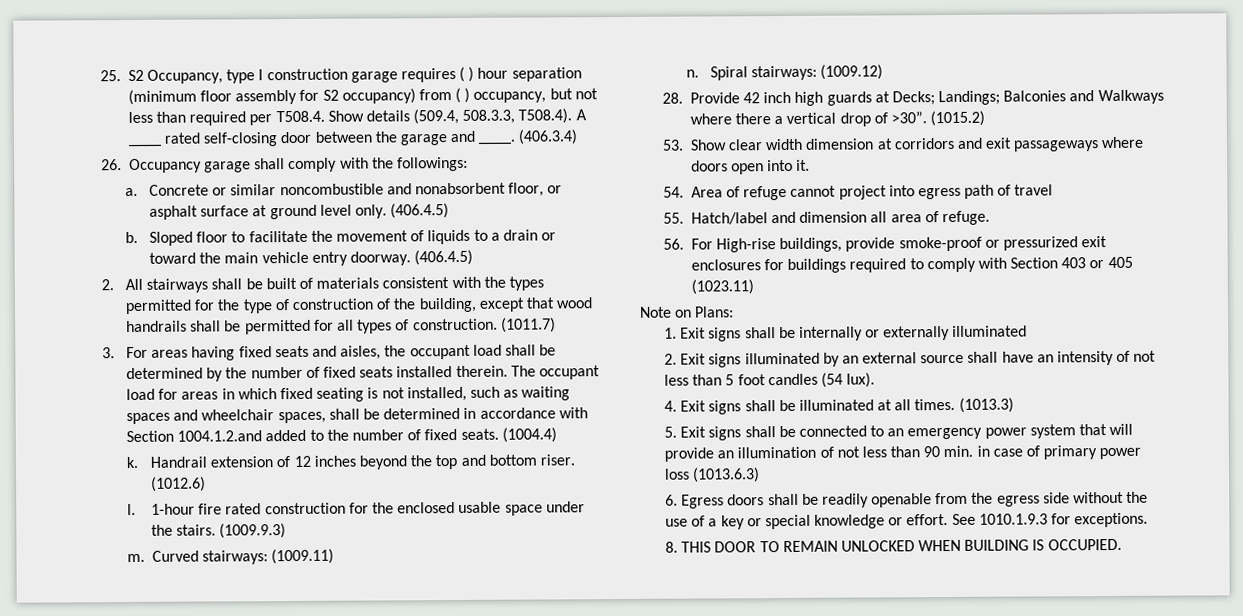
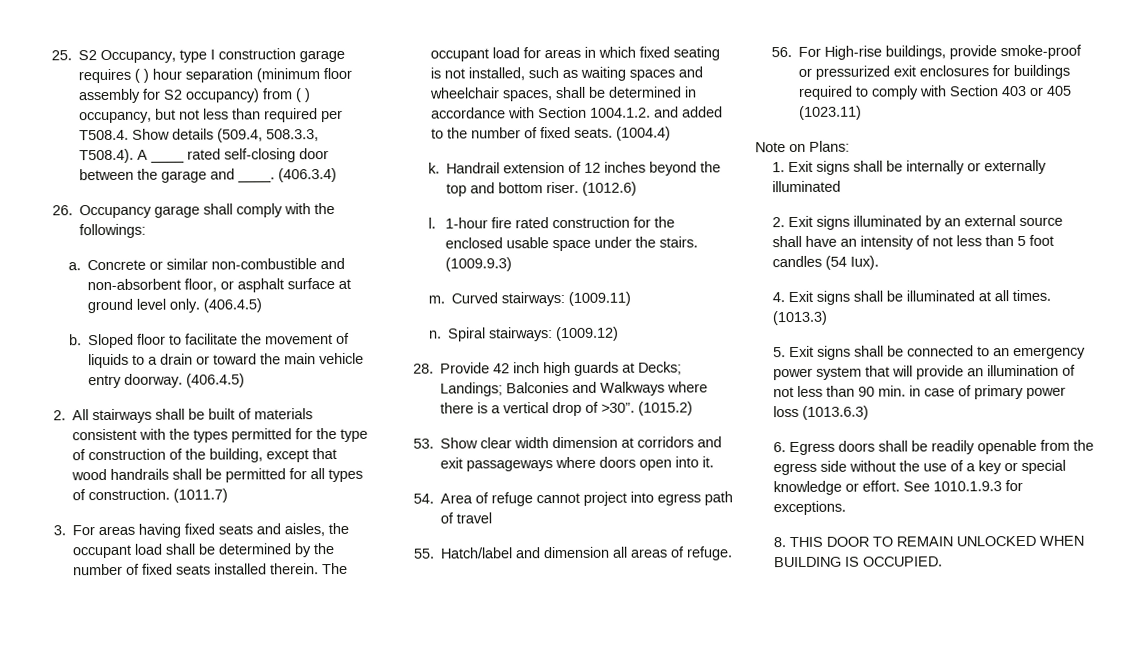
- Concrete or similar noncombustible and nonabsorbent floor, or asphalt surface at ground level only.
+ Concrete or similar non-combustible and non-absorbent floor, or asphalt surface at ground level only.
- The occupant load for areas in which fixed seating is not installed, such as waiting spaces and wheelchair spaces, shall be determined in accordance with Section 1004.1.2.and added to the number of fixed seats.
+ The occupant load for areas in which fixed seating is not installed, such as waiting spaces and wheelchair spaces, shall be determined in accordance with Section 1004.1.2. and added to the number of fixed seats.
- 28. Provide 42 inch high guards at Decks; Landings; Balconies and Walkways where there a vertical drop of >30”.
+ 28. Provide 42 inch high guards at Decks; Landings; Balconies and Walkways where there is a vertical drop of >30”.
- 55. Hatch/label and dimension all area of refuge.
+ 55. Hatch/label and dimension all areas of refuge.

